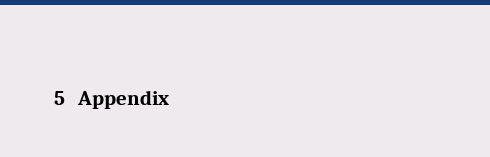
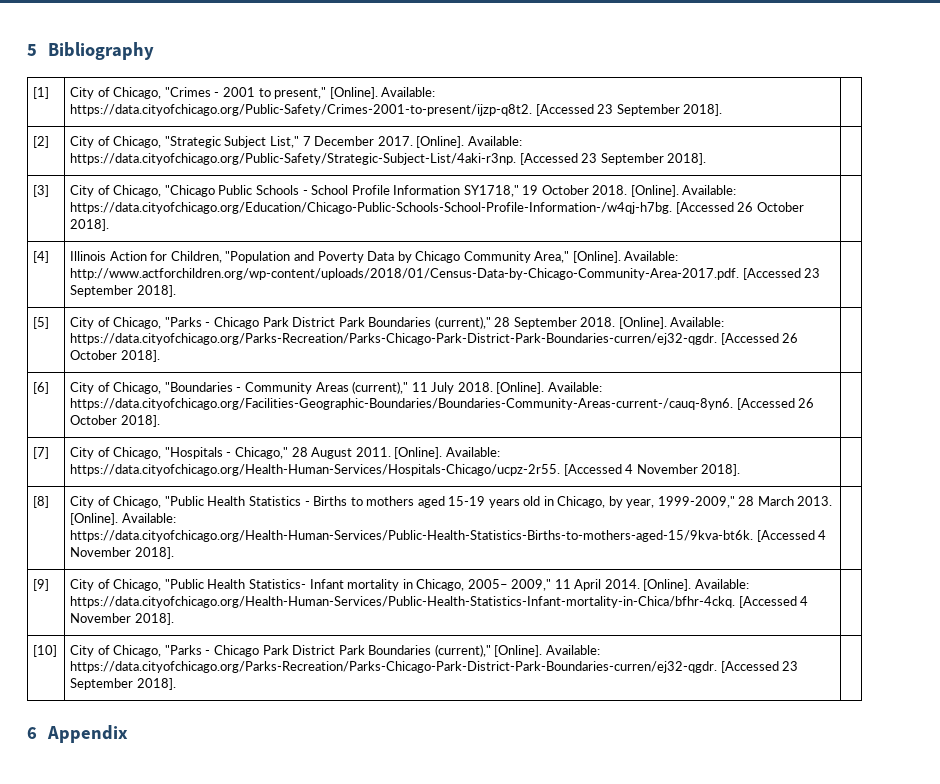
- 5 Appendix
+ 5 Bibliography
+ [1] | City of Chicago, "Crimes - 2001 to present," [Online]. Available: https://data.cityofchicago.org/Public-Safety/Crimes-2001-to-present/ijzp-q8t2. [Accessed 23 September 2018]. |
+ [2] | City of Chicago, "Strategic Subject List," 7 December 2017. [Online]. Available: https://data.cityofchicago.org/Public-Safety/Strategic-Subject-List/4aki-r3np. [Accessed 23 September 2018]. |
+ [3] | City of Chicago, "Chicago Public Schools - School Profile Information SY1718," 19 October 2018. [Online]. Available: https://data.cityofchicago.org/Education/Chicago-Public-Schools-School-Profile-Information-/w4qj-h7bg. [Accessed 26 October 2018]. |
+ [4] | Illinois Action for Children, "Population and Poverty Data by Chicago Community Area," [Online]. Available: http://www.actforchildren.org/wp-content/uploads/2018/01/Census-Data-by-Chicago-Community-Area-2017.pdf. [Accessed 23 September 2018]. |
+ [5] | City of Chicago, "Parks - Chicago Park District Park Boundaries (current)," 28 September 2018. [Online]. Available: https://data.cityofchicago.org/Parks-Recreation/Parks-Chicago-Park-District-Park-Boundaries-curren/ej32-qgdr. [Accessed 26 October 2018]. |
+ [6] | City of Chicago, "Boundaries - Community Areas (current)," 11 July 2018. [Online]. Available: https://data.cityofchicago.org/Facilities-Geographic-Boundaries/Boundaries-Community-Areas-current-/cauq-8yn6. [Accessed 26 October 2018]. |
+ [7] | City of Chicago, "Hospitals - Chicago," 28 August 2011. [Online]. Available: https://data.cityofchicago.org/Health-Human-Services/Hospitals-Chicago/ucpz-2r55. [Accessed 4 November 2018]. |
+ [8] | City of Chicago, "Public Health Statistics - Births to mothers aged 15-19 years old in Chicago, by year, 1999-2009," 28 March 2013. [Online]. Available: https://data.cityofchicago.org/Health-Human-Services/Public-Health-Statistics-Births-to-mothers-aged-15/9kva-bt6k. [Accessed 4 November 2018]. |
+ [9] | City of Chicago, "Public Health Statistics- Infant mortality in Chicago, 2005– 2009," 11 April 2014. [Online]. Available: https://data.cityofchicago.org/Health-Human-Services/Public-Health-Statistics-Infant-mortality-in-Chica/bfhr-4ckq. [Accessed 4 November 2018]. |
+ [10] | City of Chicago, "Parks - Chicago Park District Park Boundaries (current)," [Online]. Available: https://data.cityofchicago.org/Parks-Recreation/Parks-Chicago-Park-District-Park-Boundaries-curren/ej32-qgdr. [Accessed 23 September 2018]. |
+ 6 Appendix

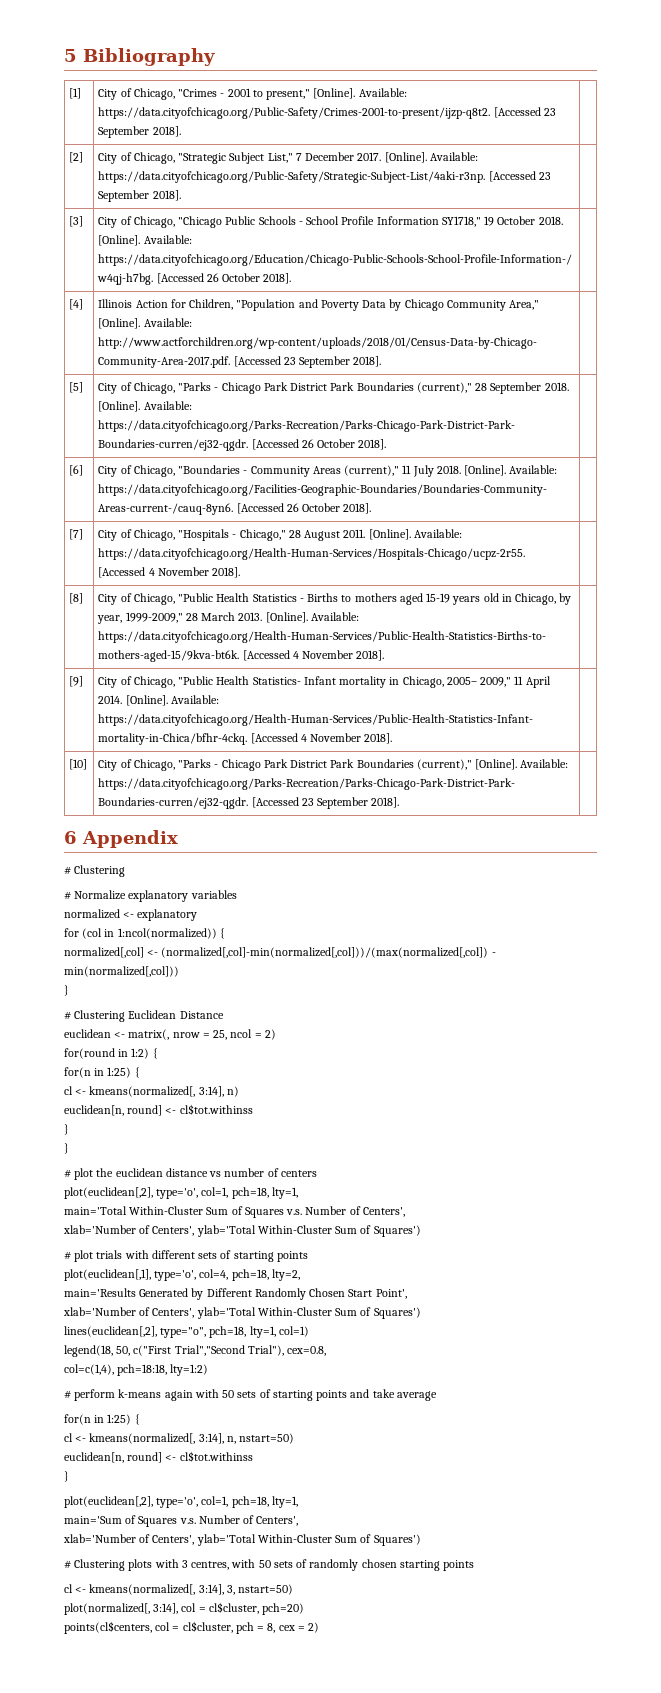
  6 Appendix
+ # Clustering
+ # Normalize explanatory variables
+ normalized <- explanatory
+ for (col in 1:ncol(normalized)) {
+ normalized[,col] <- (normalized[,col]-min(normalized[,col]))/(max(normalized[,col]) - min(normalized[,col]))
+ }
+ # Clustering Euclidean Distance
+ euclidean <- matrix(, nrow = 25, ncol = 2)
+ for(round in 1:2) {
+ for(n in 1:25) {
+ cl <- kmeans(normalized[, 3:14], n)
+ euclidean[n, round] <- cl$tot.withinss
+ }
+ }
+ # plot the euclidean distance vs number of centers
+ plot(euclidean[,2], type='o', col=1, pch=18, lty=1,
+ main='Total Within-Cluster Sum of Squares v.s. Number of Centers',
+ xlab='Number of Centers', ylab='Total Within-Cluster Sum of Squares')
+ # plot trials with different sets of starting points
+ plot(euclidean[,1], type='o', col=4, pch=18, lty=2,
+ main='Results Generated by Different Randomly Chosen Start Point',
+ xlab='Number of Centers', ylab='Total Within-Cluster Sum of Squares')
+ lines(euclidean[,2], type="o", pch=18, lty=1, col=1)
+ legend(18, 50, c("First Trial","Second Trial"), cex=0.8,
+ col=c(1,4), pch=18:18, lty=1:2)
+ # perform k-means again with 50 sets of starting points and take average
+ for(n in 1:25) {
+ cl <- kmeans(normalized[, 3:14], n, nstart=50)
+ euclidean[n, round] <- cl$tot.withinss
+ }
+ plot(euclidean[,2], type='o', col=1, pch=18, lty=1,
+ main='Sum of Squares v.s. Number of Centers',
+ xlab='Number of Centers', ylab='Total Within-Cluster Sum of Squares')
+ # Clustering plots with 3 centres, with 50 sets of randomly chosen starting points
+ cl <- kmeans(normalized[, 3:14], 3, nstart=50)
+ plot(normalized[, 3:14], col = cl$cluster, pch=20)
+ points(cl$centers, col = cl$cluster, pch = 8, cex = 2)

